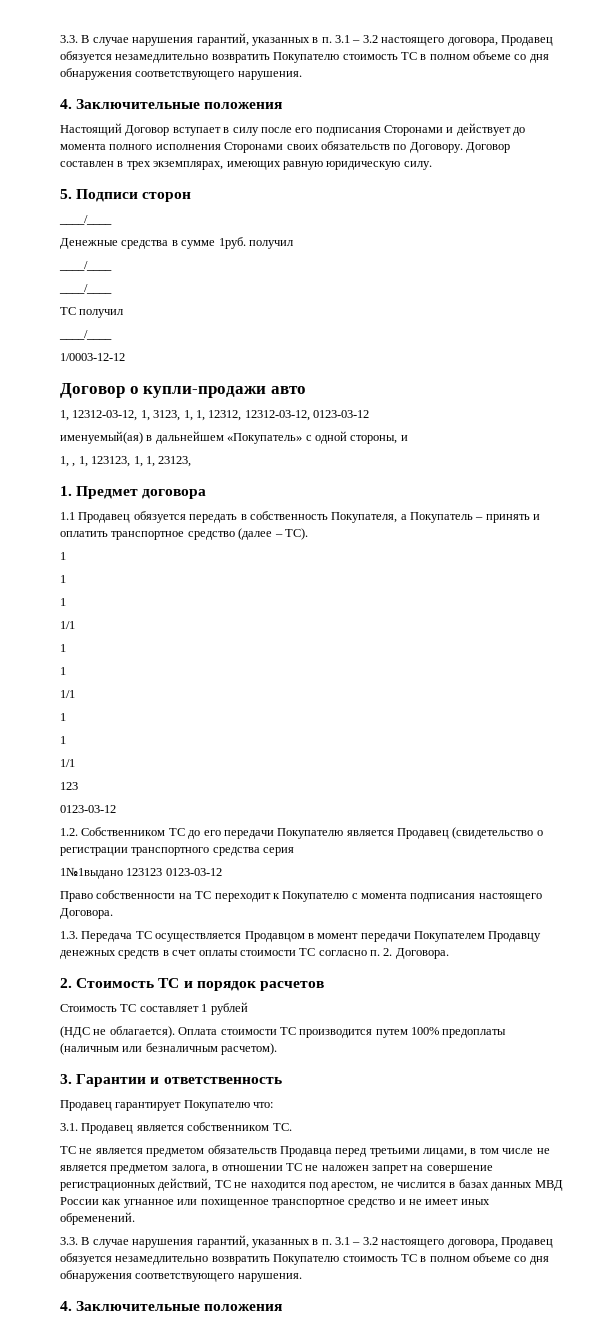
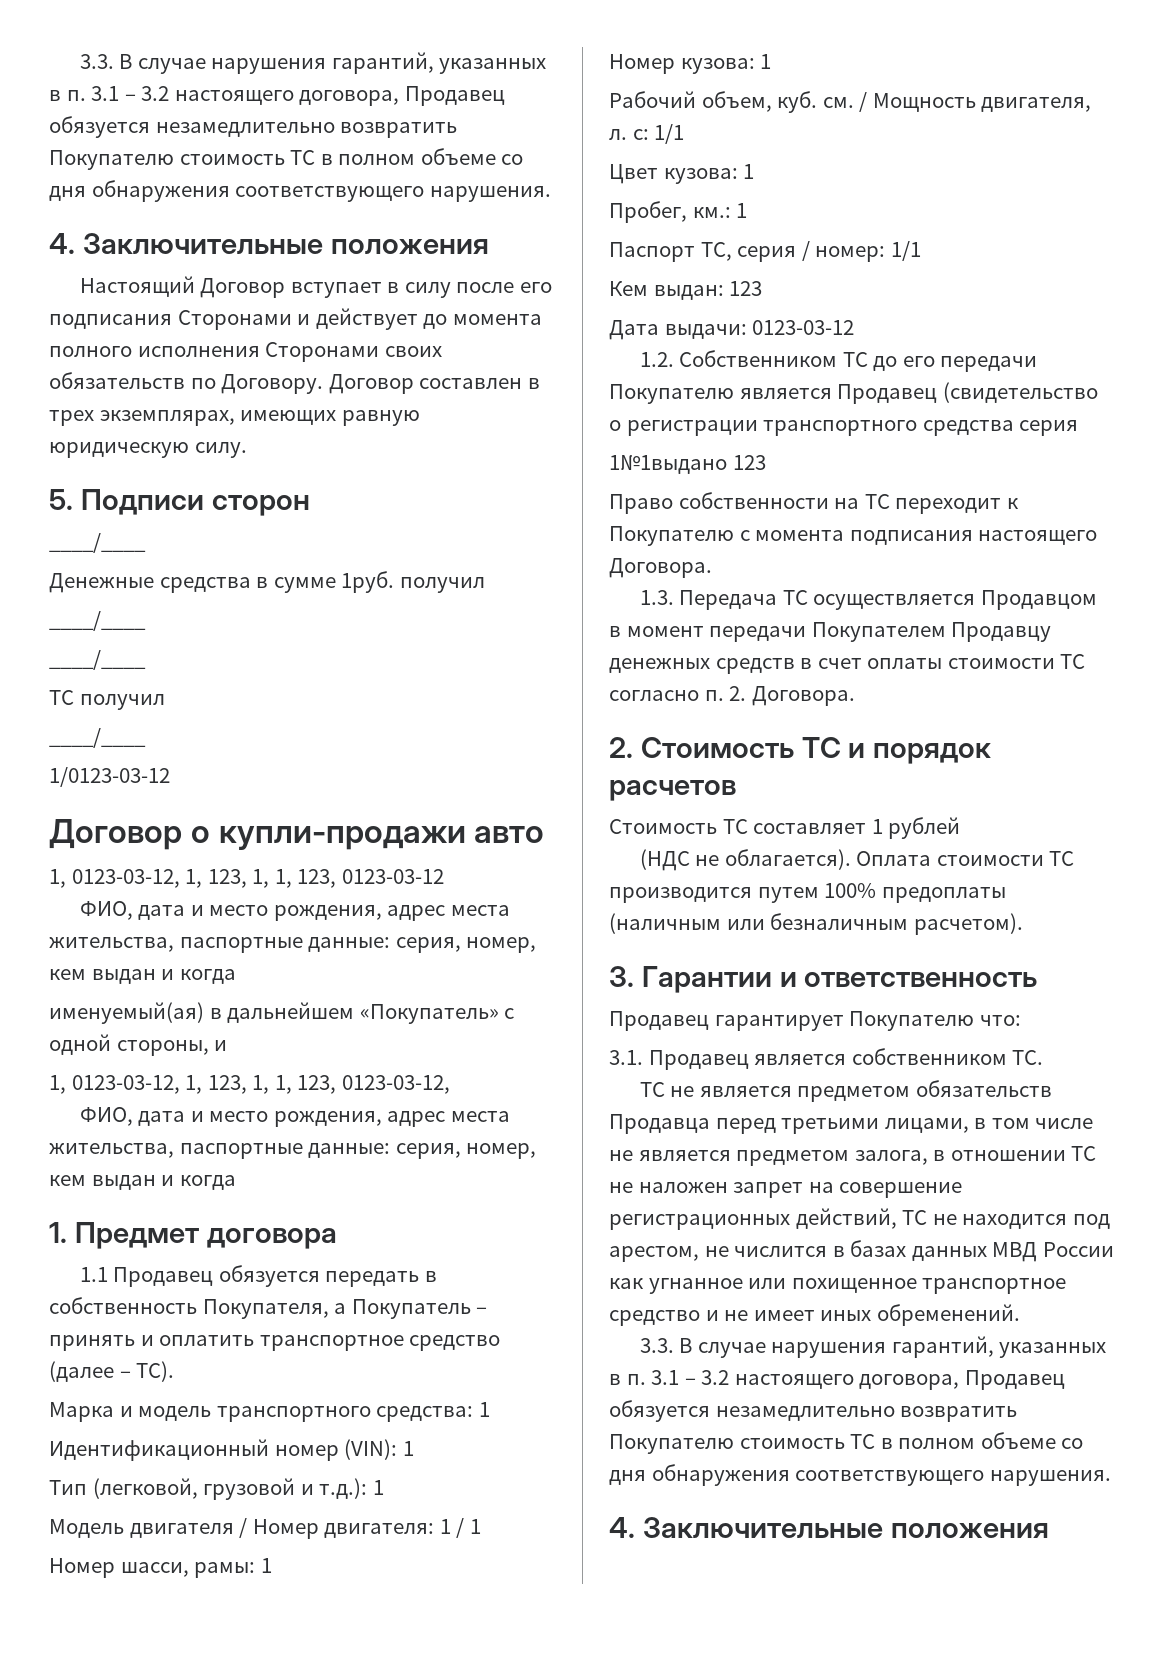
- 1/0003-12-12
+ 1/0123-03-12
- 1, 12312-03-12, 1, 3123, 1, 1, 12312, 12312-03-12, 0123-03-12
+ 1, 0123-03-12, 1, 123, 1, 1, 123, 0123-03-12
+ ФИО, дата и место рождения, адрес места жительства, паспортные данные: серия, номер, кем выдан и когда
- 1, , 1, 123123, 1, 1, 23123,
+ 1, 0123-03-12, 1, 123, 1, 1, 123, 0123-03-12,
+ ФИО, дата и место рождения, адрес места жительства, паспортные данные: серия, номер, кем выдан и когда
  1.1 Продавец обязуется передать в собственность Покупателя, а Покупатель – принять и оплатить транспортное средство (далее – ТС).
- 1
- 1
- 1
- 1/1
- 1
- 1
- 1/1
- 1
- 1
- 1/1
- 123
- 0123-03-12
+ Марка и модель транспортного средства: 1
+ Идентификационный номер (VIN): 1
+ Тип (легковой, грузовой и т.д.): 1
+ Модель двигателя / Номер двигателя: 1 / 1
+ Номер шасси, рамы: 1
+ Номер кузова: 1
+ Рабочий объем, куб. см. / Мощность двигателя, л. с: 1/1
+ Цвет кузова: 1
+ Пробег, км.: 1
+ Паспорт ТС, серия / номер: 1/1
+ Кем выдан: 123
+ Дата выдачи: 0123-03-12
- 1№1выдано 123123 0123-03-12
+ 1№1выдано 123

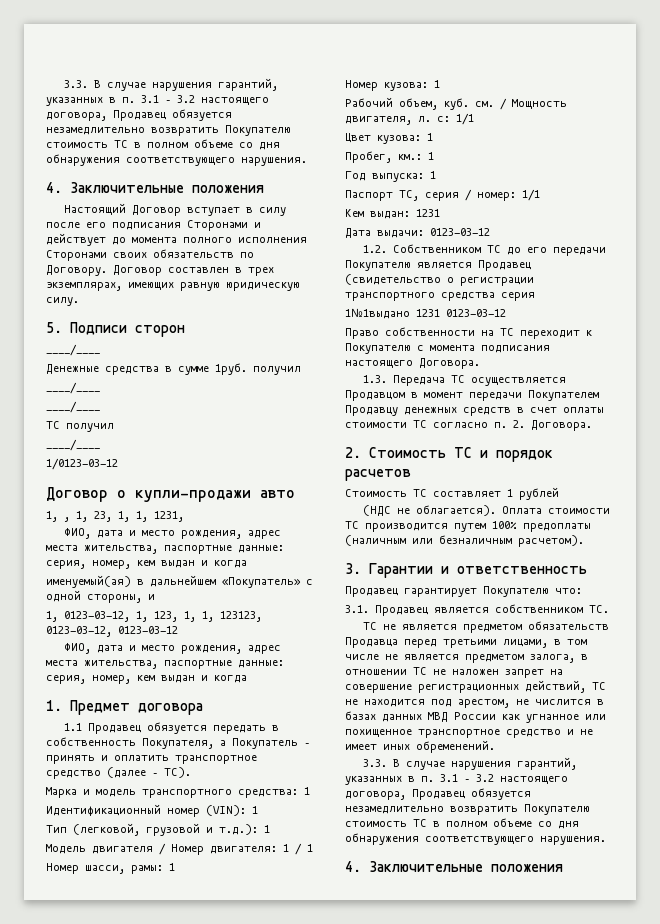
- 1, 0123-03-12, 1, 123, 1, 1, 123, 0123-03-12
+ 1, , 1, 23, 1, 1, 1231,
- 1, 0123-03-12, 1, 123, 1, 1, 123, 0123-03-12,
+ 1, 0123-03-12, 1, 123, 1, 1, 123123, 0123-03-12, 0123-03-12
+ Год выпуска: 1
- Кем выдан: 123
+ Кем выдан: 1231
- 1№1выдано 123
+ 1№1выдано 1231 0123-03-12

